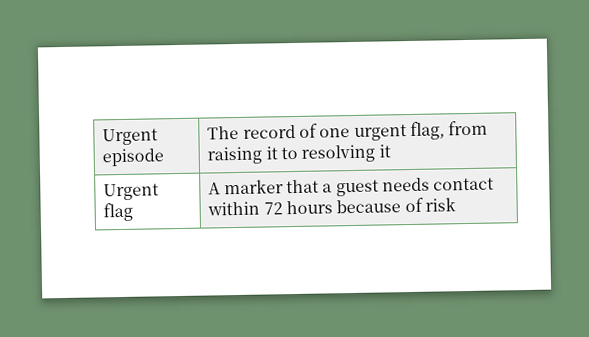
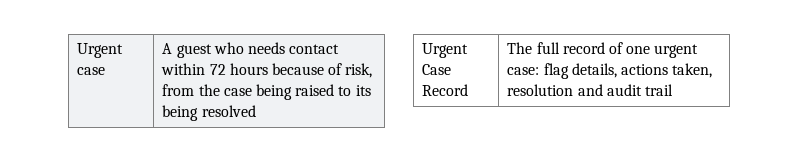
- Urgent episode | The record of one urgent flag, from raising it to resolving it
- Urgent flag | A marker that a guest needs contact within 72 hours because of risk
+ Urgent case | A guest who needs contact within 72 hours because of risk, from the case being raised to its being resolved
+ Urgent Case Record | The full record of one urgent case: flag details, actions taken, resolution and audit trail

